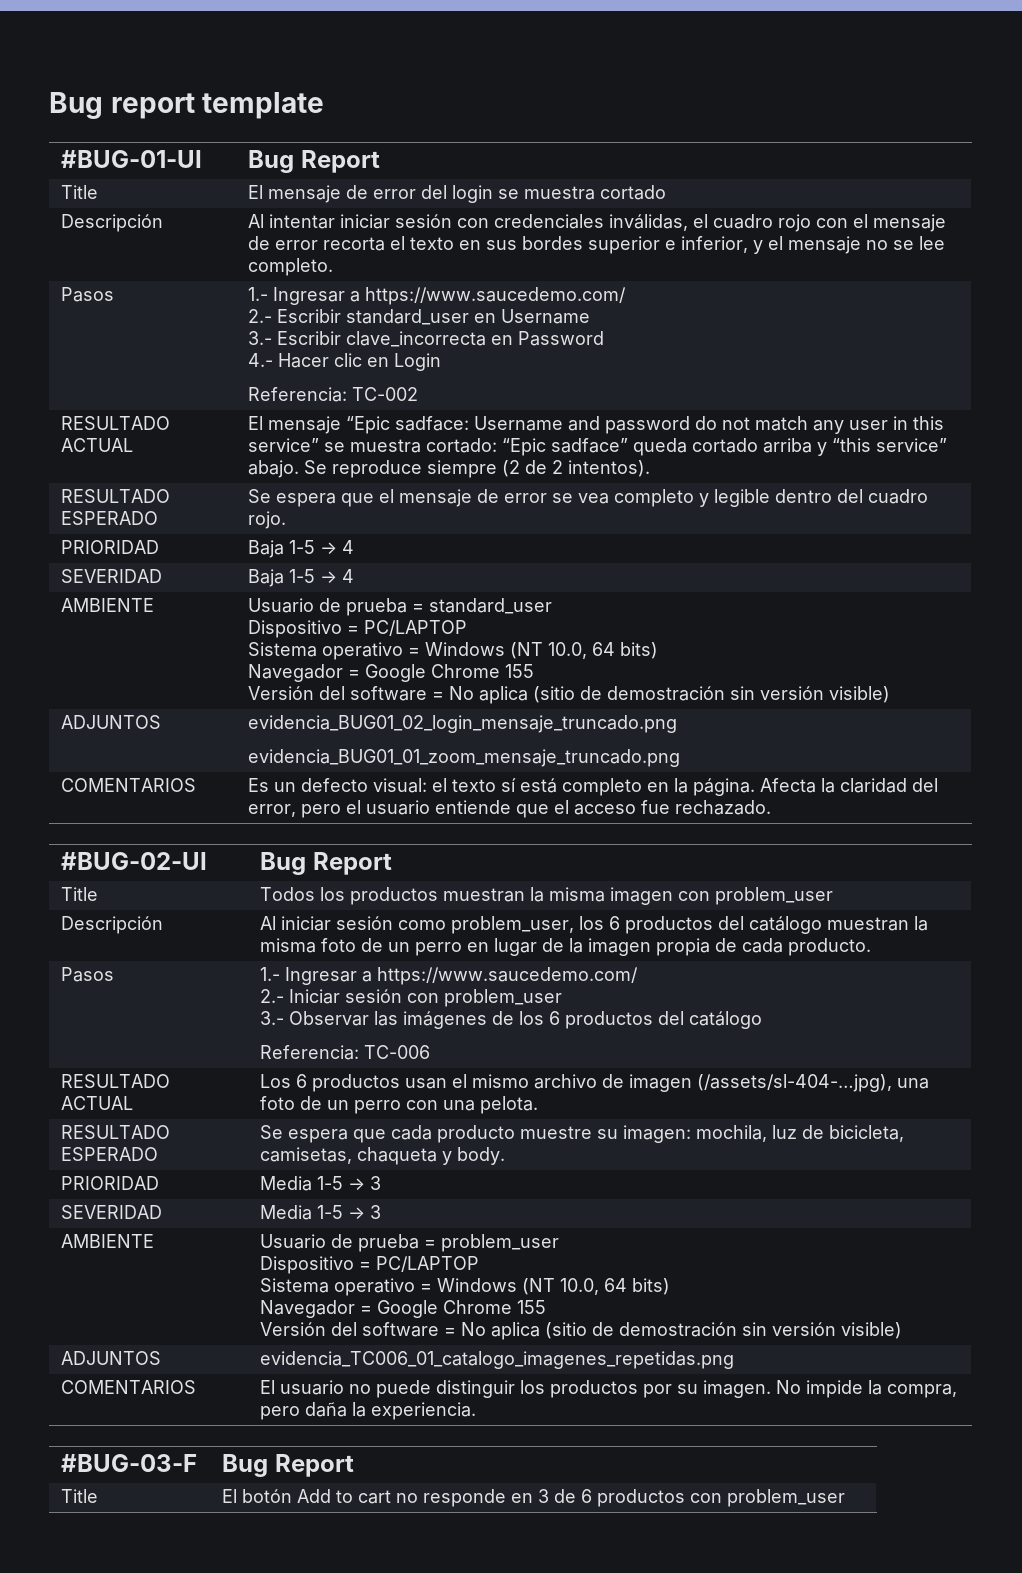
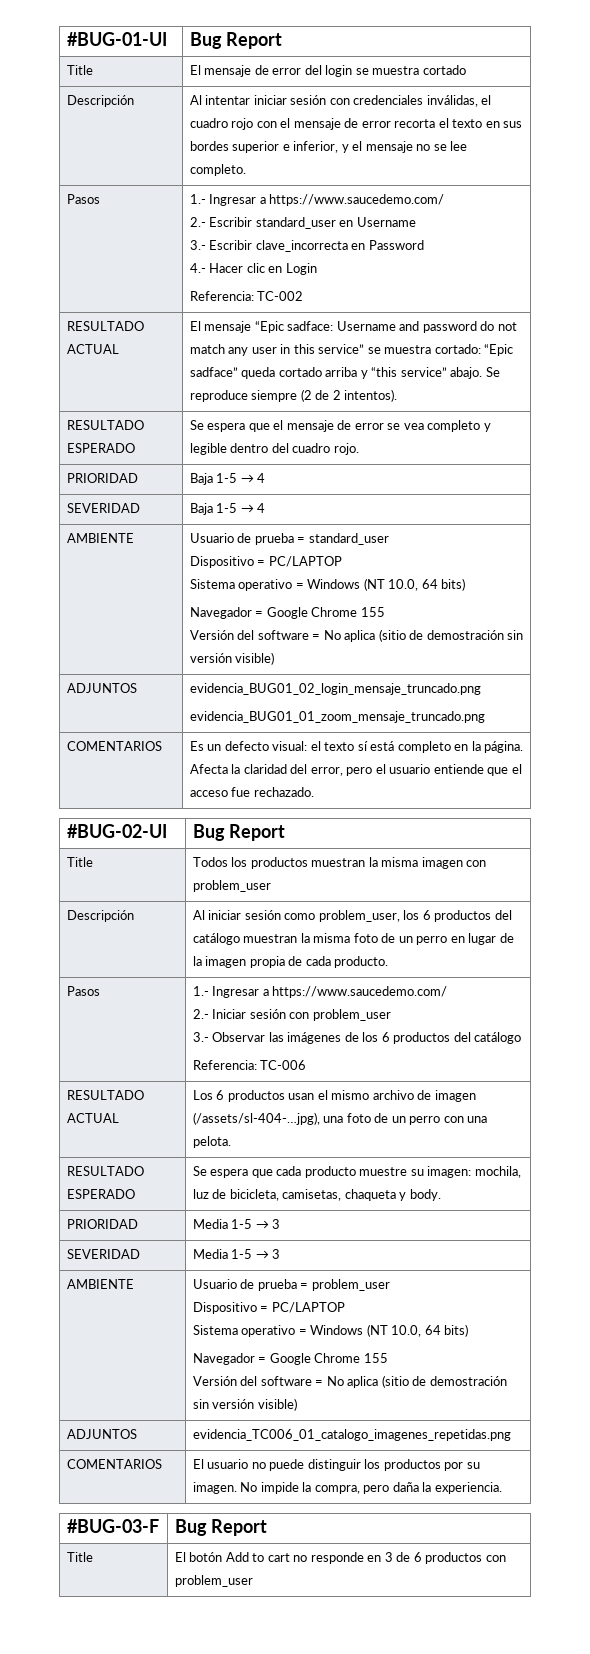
- Bug report template

